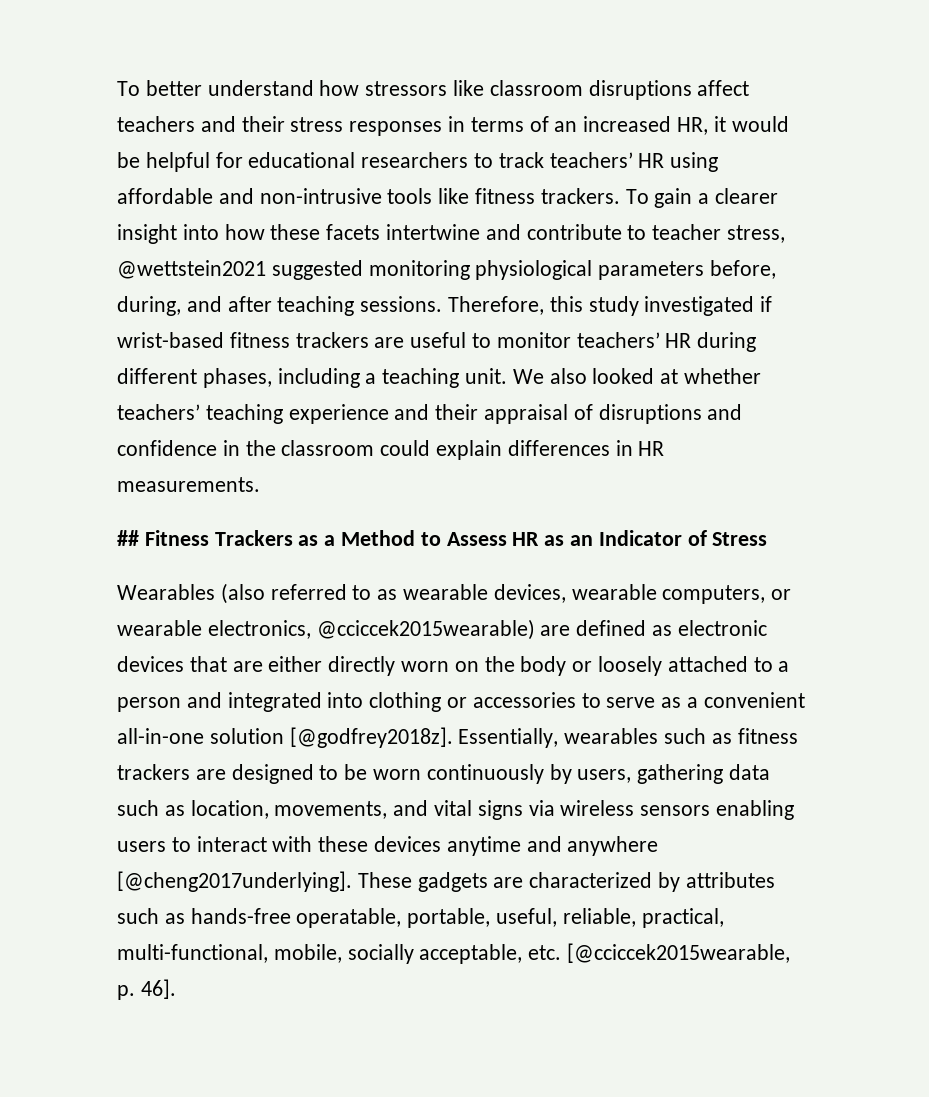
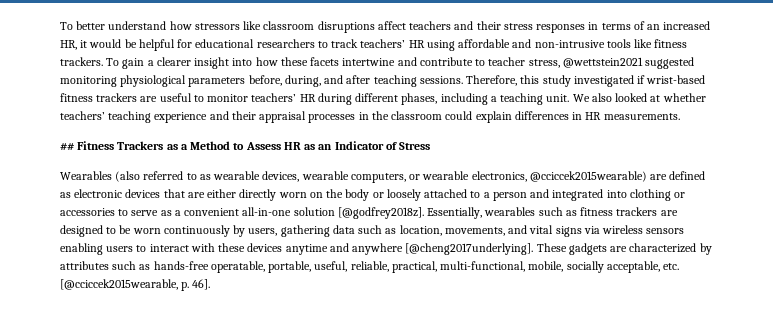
- We also looked at whether teachers’ teaching experience and their appraisal of disruptions and confidence in the classroom could explain differences in HR measurements.
+ We also looked at whether teachers’ teaching experience and their appraisal processes in the classroom could explain differences in HR measurements.

